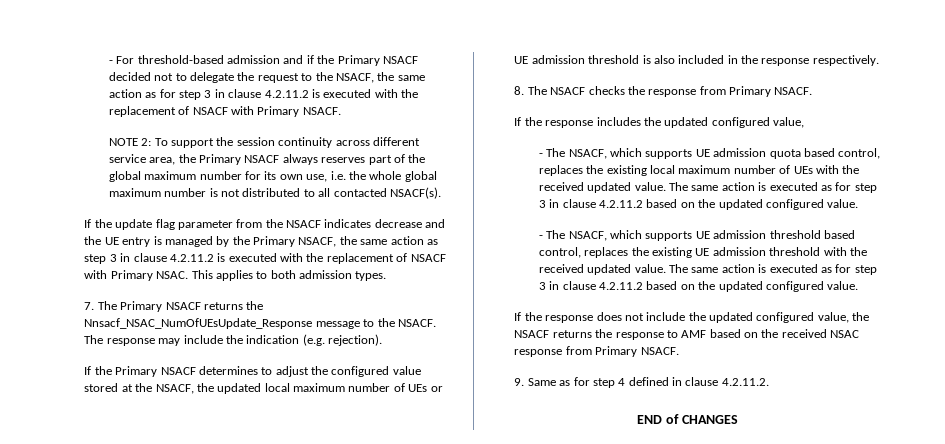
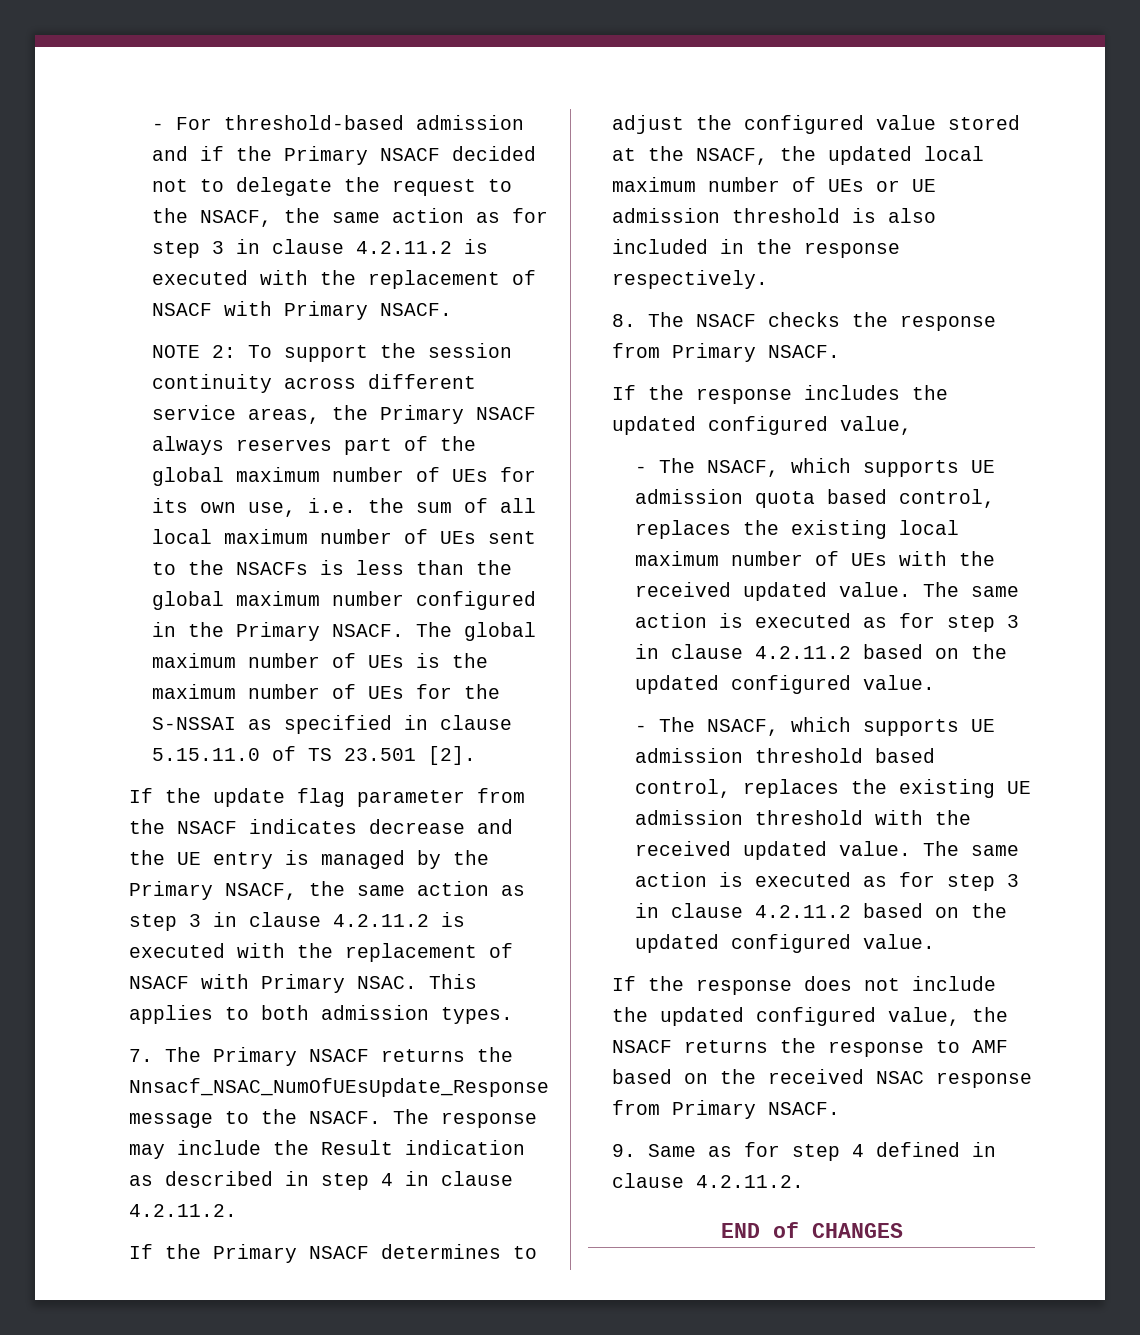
- NOTE 2: To support the session continuity across different service area, the Primary NSACF always reserves part of the global maximum number for its own use, i.e. the whole global maximum number is not distributed to all contacted NSACF(s).
+ NOTE 2: To support the session continuity across different service areas, the Primary NSACF always reserves part of the global maximum number of UEs for its own use, i.e. the sum of all local maximum number of UEs sent to the NSACFs is less than the global maximum number configured in the Primary NSACF. The global maximum number of UEs is the maximum number of UEs for the S-NSSAI as specified in clause 5.15.11.0 of TS 23.501 [2].
- The response may include the indication (e.g. rejection).
+ The response may include the Result indication as described in step 4 in clause 4.2.11.2.

